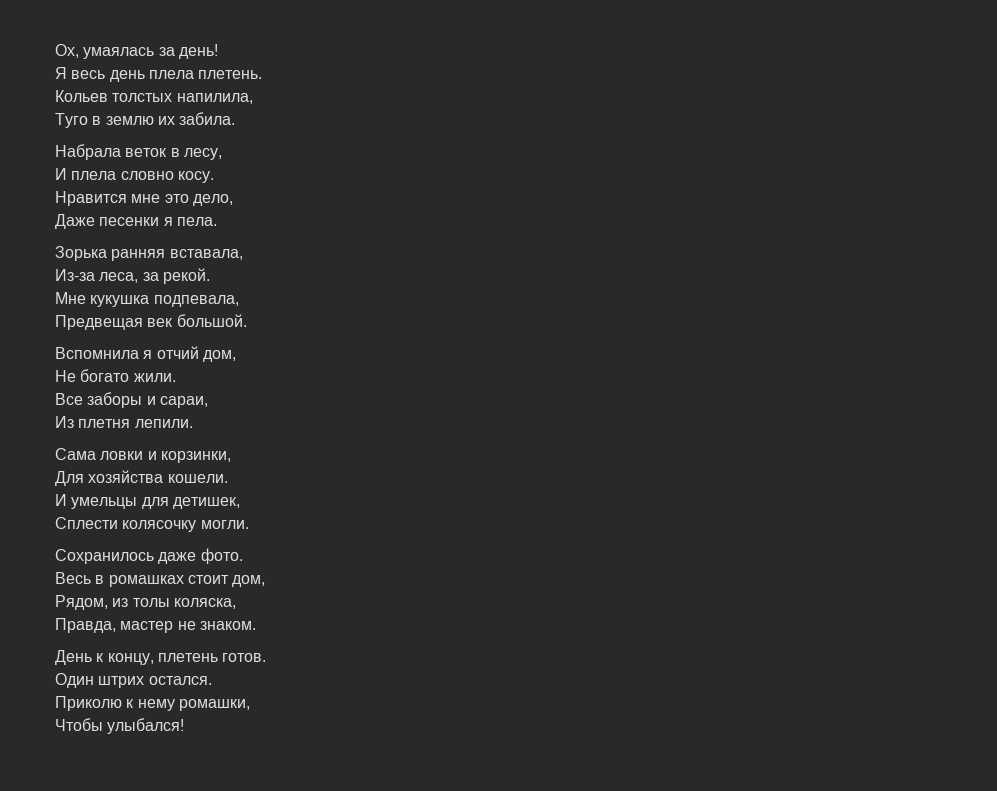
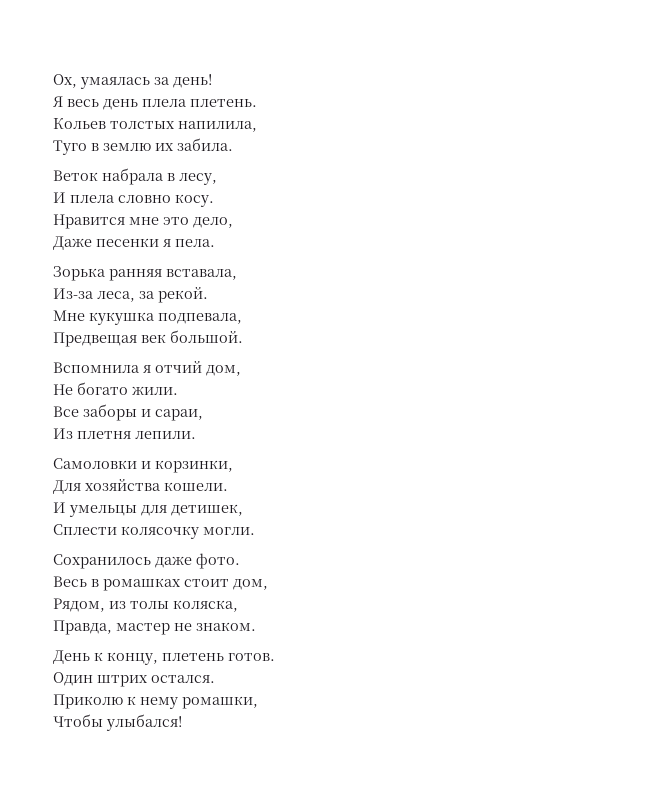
- Набрала веток в лесу,
+ Веток набрала в лесу,
- Сама ловки и корзинки,
+ Самоловки и корзинки,

